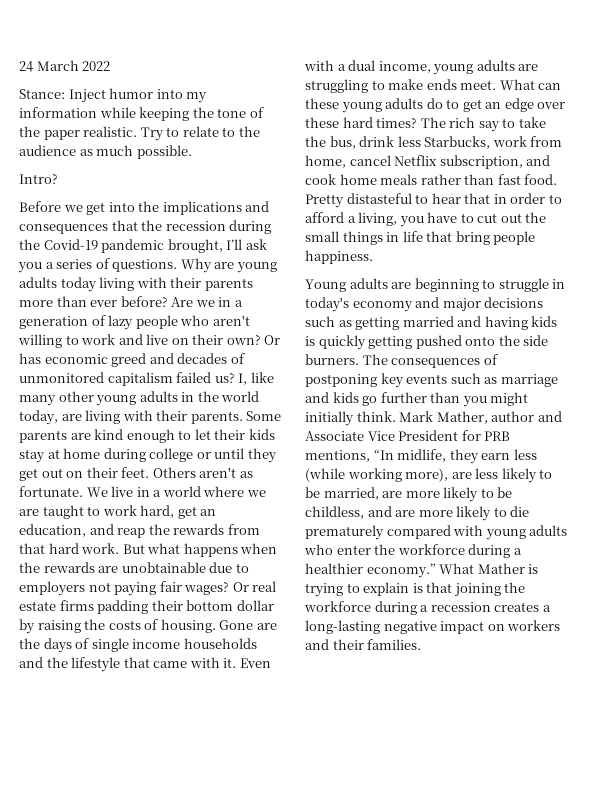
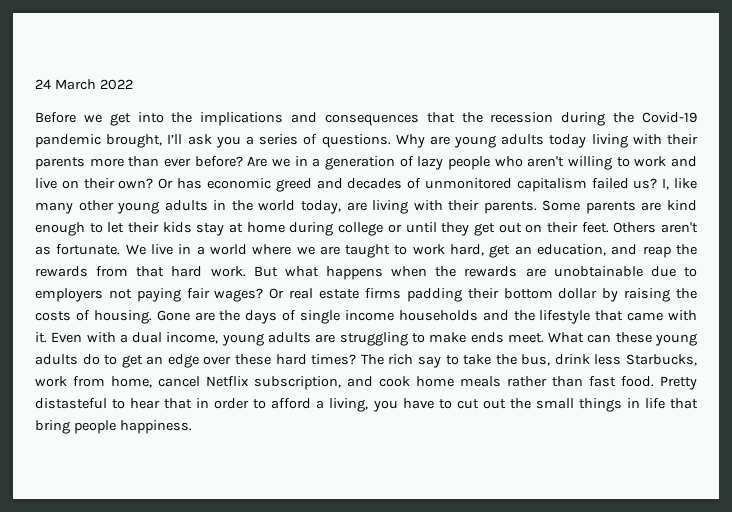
- Stance: Inject humor into my information while keeping the tone of the paper realistic. Try to relate to the audience as much possible.
- Intro?
- Young adults are beginning to struggle in today's economy and major decisions such as getting married and having kids is quickly getting pushed onto the side burners. The consequences of postponing key events such as marriage and kids go further than you might initially think. Mark Mather, author and Associate Vice President for PRB mentions, “In midlife, they earn less (while working more), are less likely to be married, are more likely to be childless, and are more likely to die prematurely compared with young adults who enter the workforce during a healthier economy.” What Mather is trying to explain is that joining the workforce during a recession creates a long-lasting negative impact on workers and their families.

